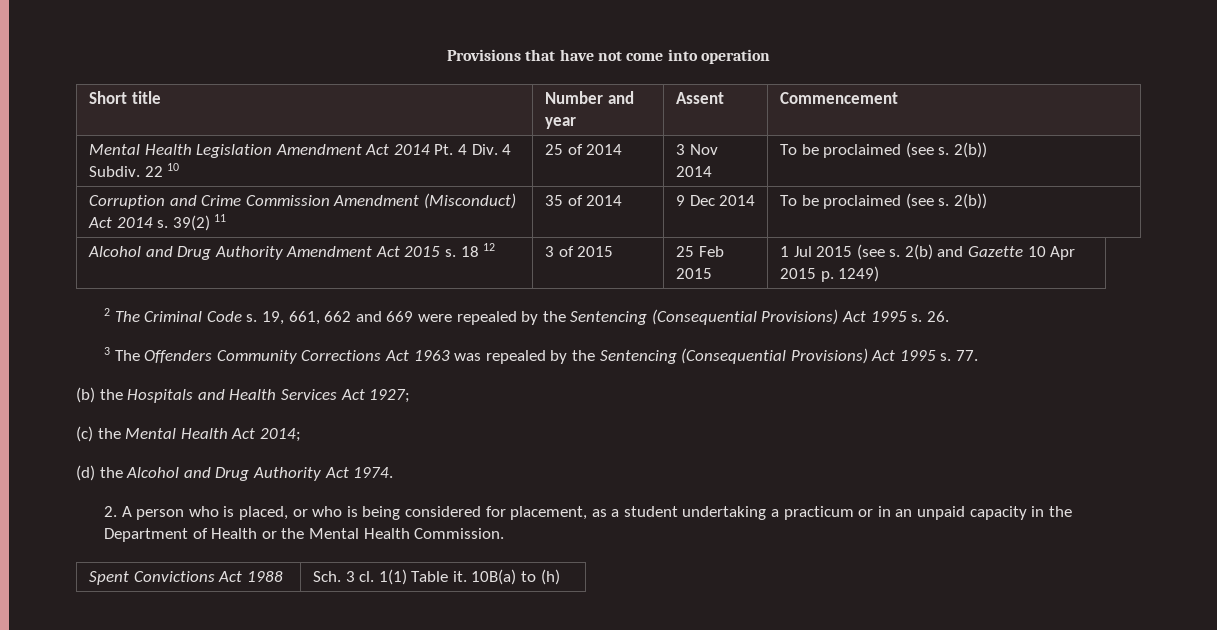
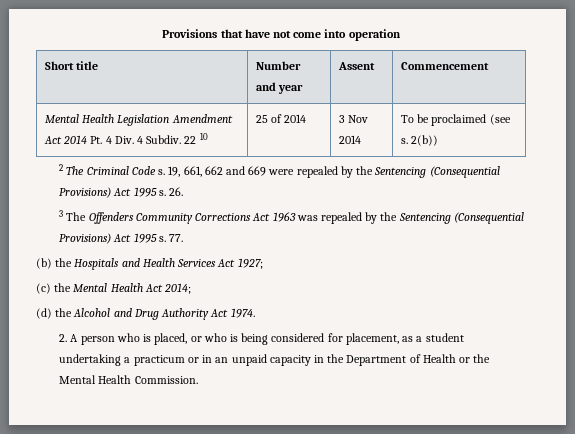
- Corruption and Crime Commission Amendment (Misconduct) Act 2014 s. 39(2) 11 | 35 of 2014 | 9 Dec 2014 | To be proclaimed (see s. 2(b))
- Alcohol and Drug Authority Amendment Act 2015 s. 18 12 | 3 of 2015 | 25 Feb 2015 | 1 Jul 2015 (see s. 2(b) and Gazette 10 Apr 2015 p. 1249)
- Spent Convictions Act 1988 | Sch. 3 cl. 1(1) Table it. 10B(a) to (h)

